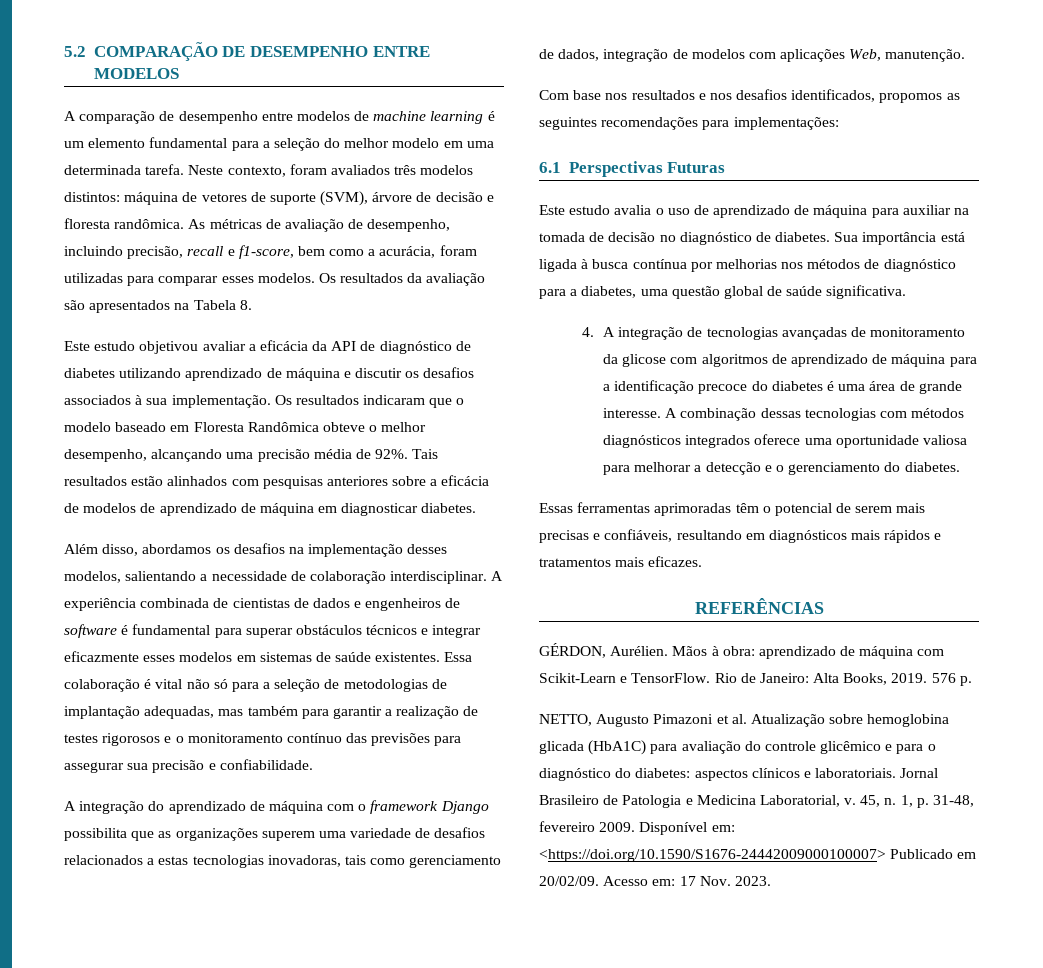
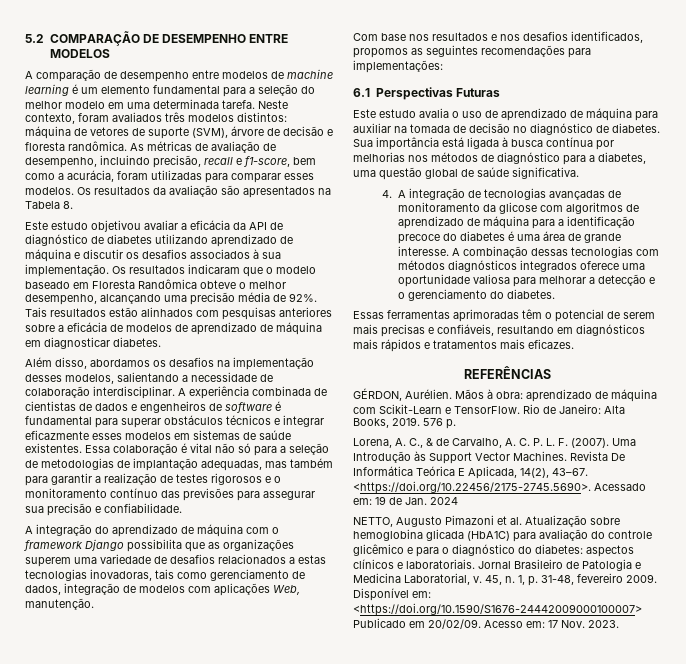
+ Lorena, A. C., & de Carvalho, A. C. P. L. F. (2007). Uma Introdução às Support Vector Machines. Revista De Informática Teórica E Aplicada, 14(2), 43–67. <https://doi.org/10.22456/2175-2745.5690>. Acessado em: 19 de Jan. 2024

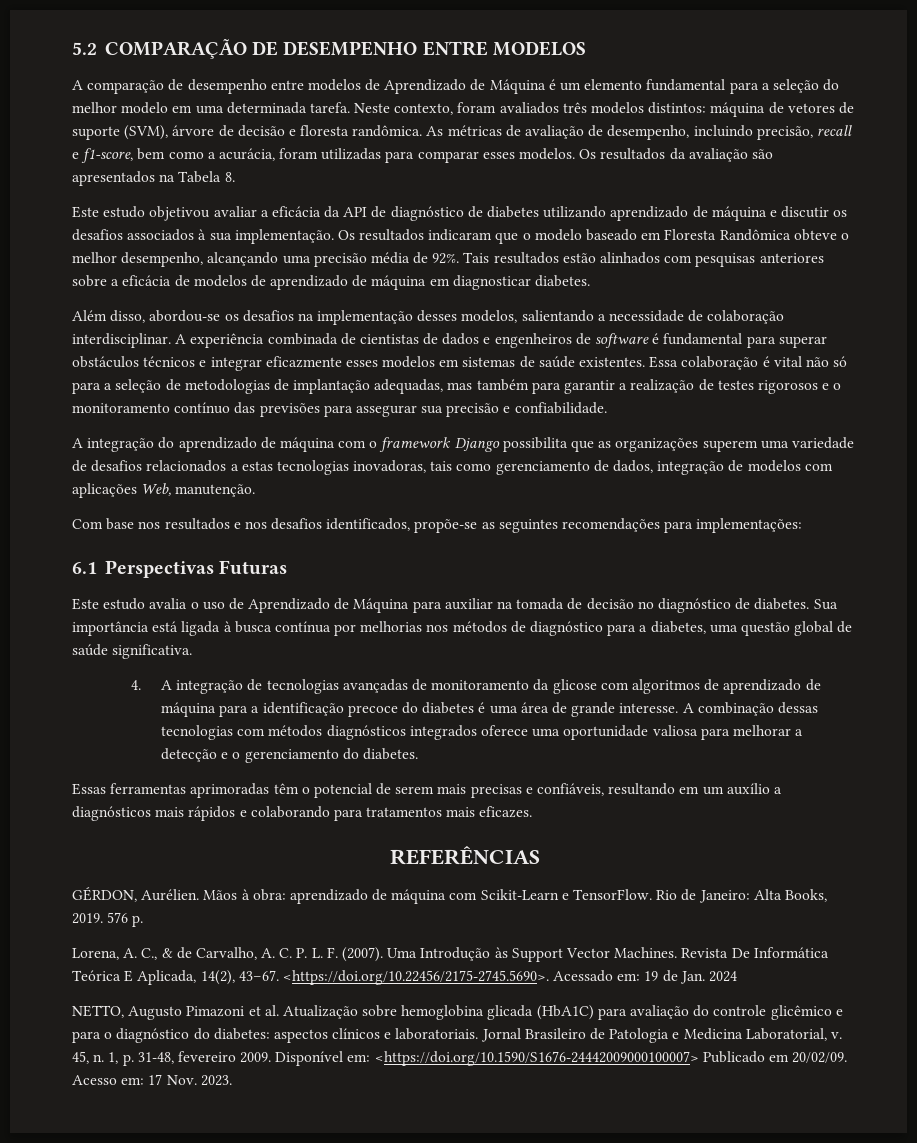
- A comparação de desempenho entre modelos de machine learning é um elemento fundamental para a seleção do melhor modelo em uma determinada tarefa.
+ A comparação de desempenho entre modelos de Aprendizado de Máquina é um elemento fundamental para a seleção do melhor modelo em uma determinada tarefa.
- Além disso, abordamos os desafios na implementação desses modelos, salientando a necessidade de colaboração interdisciplinar.
+ Além disso, abordou-se os desafios na implementação desses modelos, salientando a necessidade de colaboração interdisciplinar.
- Com base nos resultados e nos desafios identificados, propomos as seguintes recomendações para implementações:
+ Com base nos resultados e nos desafios identificados, propõe-se as seguintes recomendações para implementações:
- Este estudo avalia o uso de aprendizado de máquina para auxiliar na tomada de decisão no diagnóstico de diabetes.
+ Este estudo avalia o uso de Aprendizado de Máquina para auxiliar na tomada de decisão no diagnóstico de diabetes.
- Essas ferramentas aprimoradas têm o potencial de serem mais precisas e confiáveis, resultando em diagnósticos mais rápidos e tratamentos mais eficazes.
+ Essas ferramentas aprimoradas têm o potencial de serem mais precisas e confiáveis, resultando em um auxílio a diagnósticos mais rápidos e colaborando para tratamentos mais eficazes.

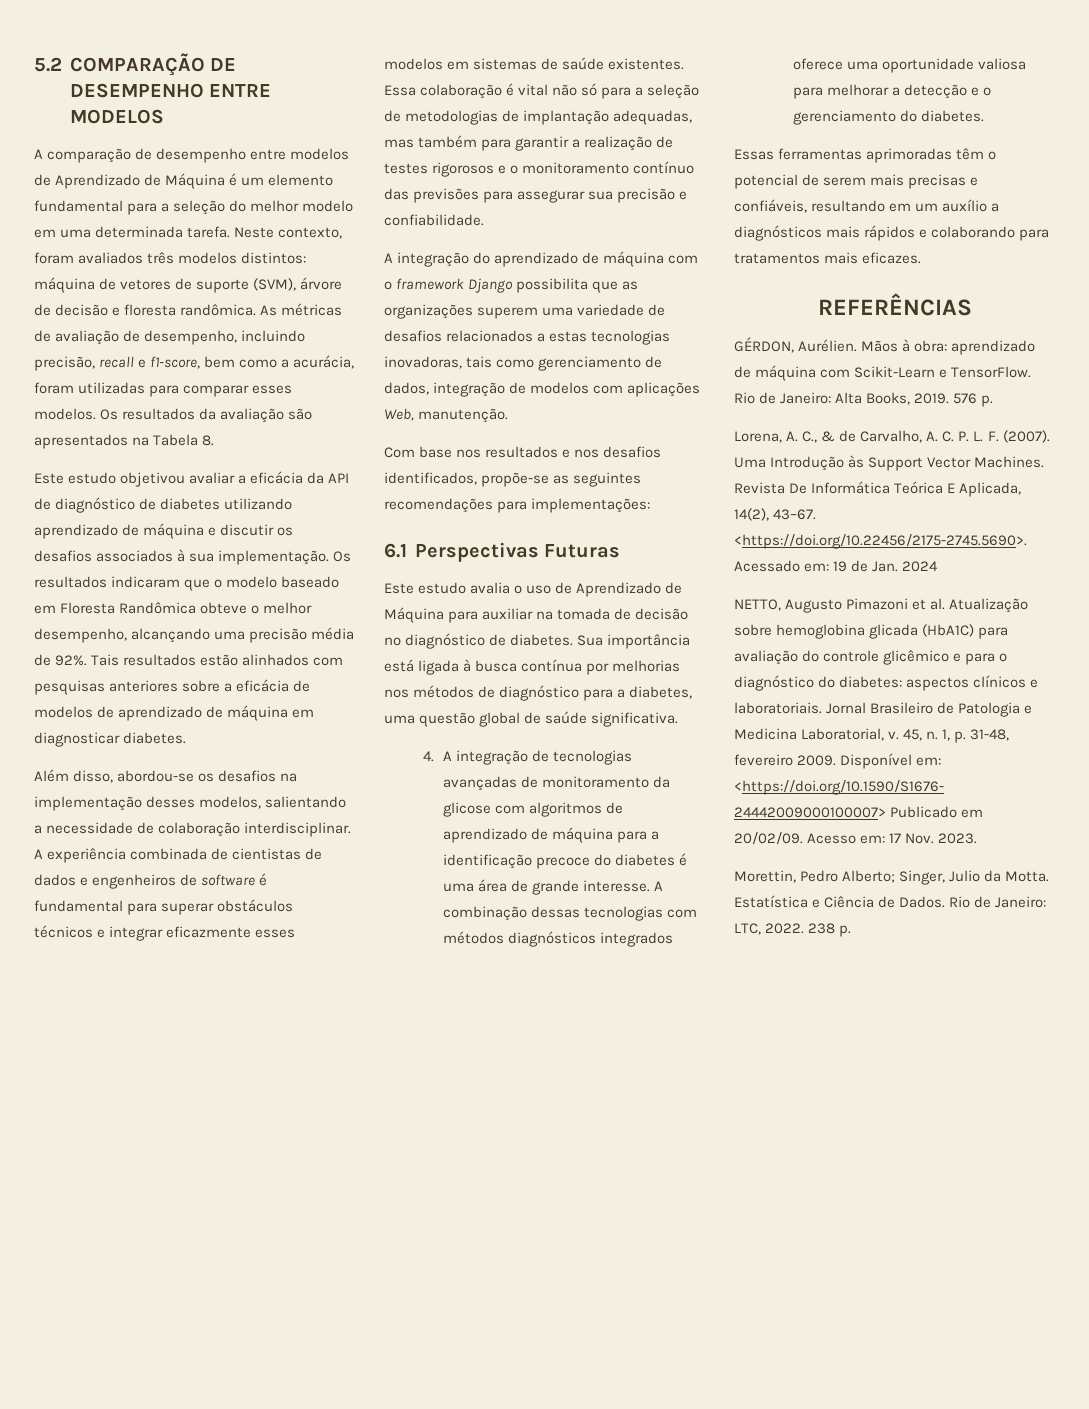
+ Morettin, Pedro Alberto; Singer, Julio da Motta. Estatística e Ciência de Dados. Rio de Janeiro: LTC, 2022. 238 p.

